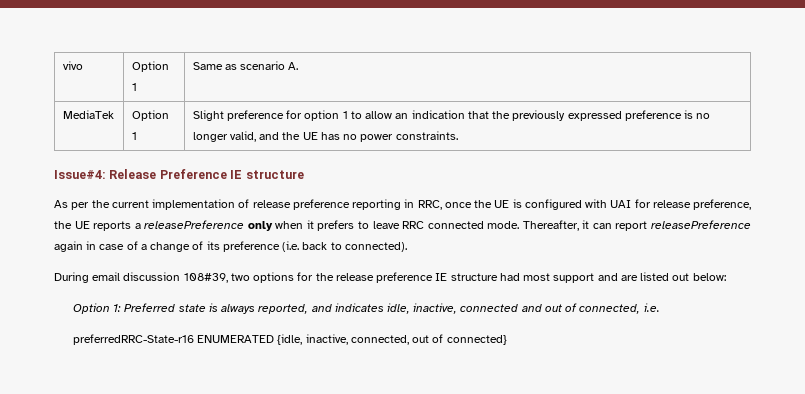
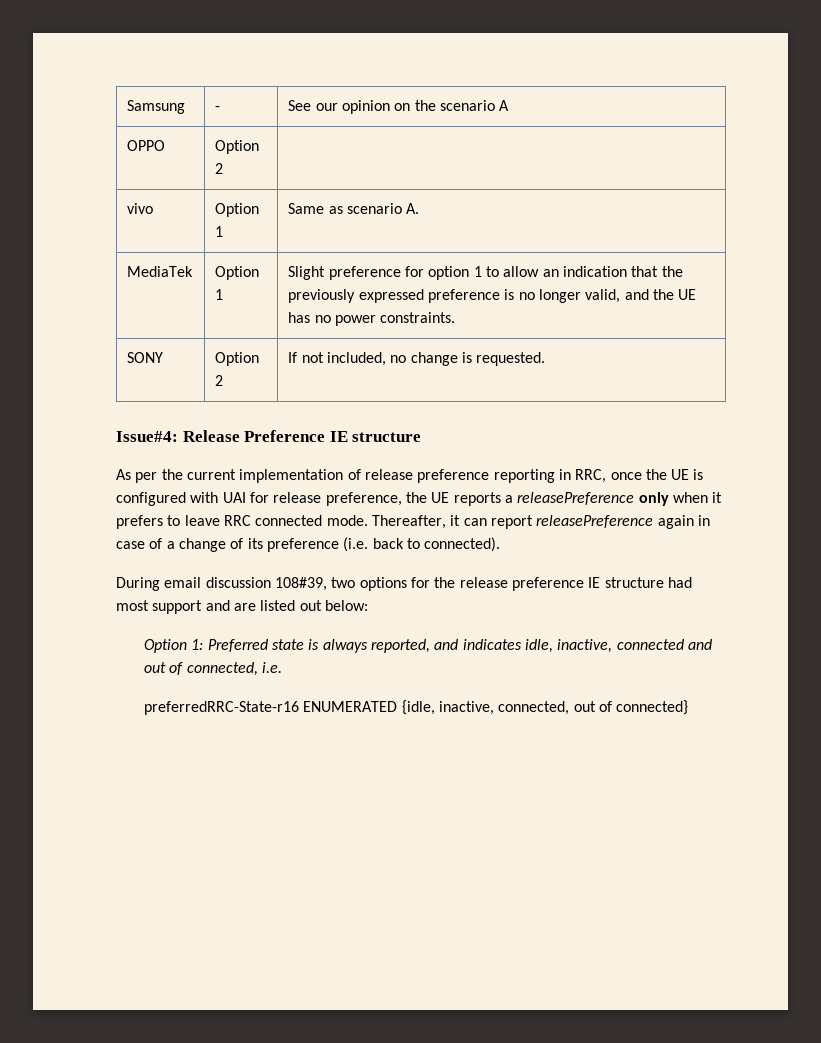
+ Samsung | - | See our opinion on the scenario A
+ OPPO | Option 2 |
+ SONY | Option 2 | If not included, no change is requested.

